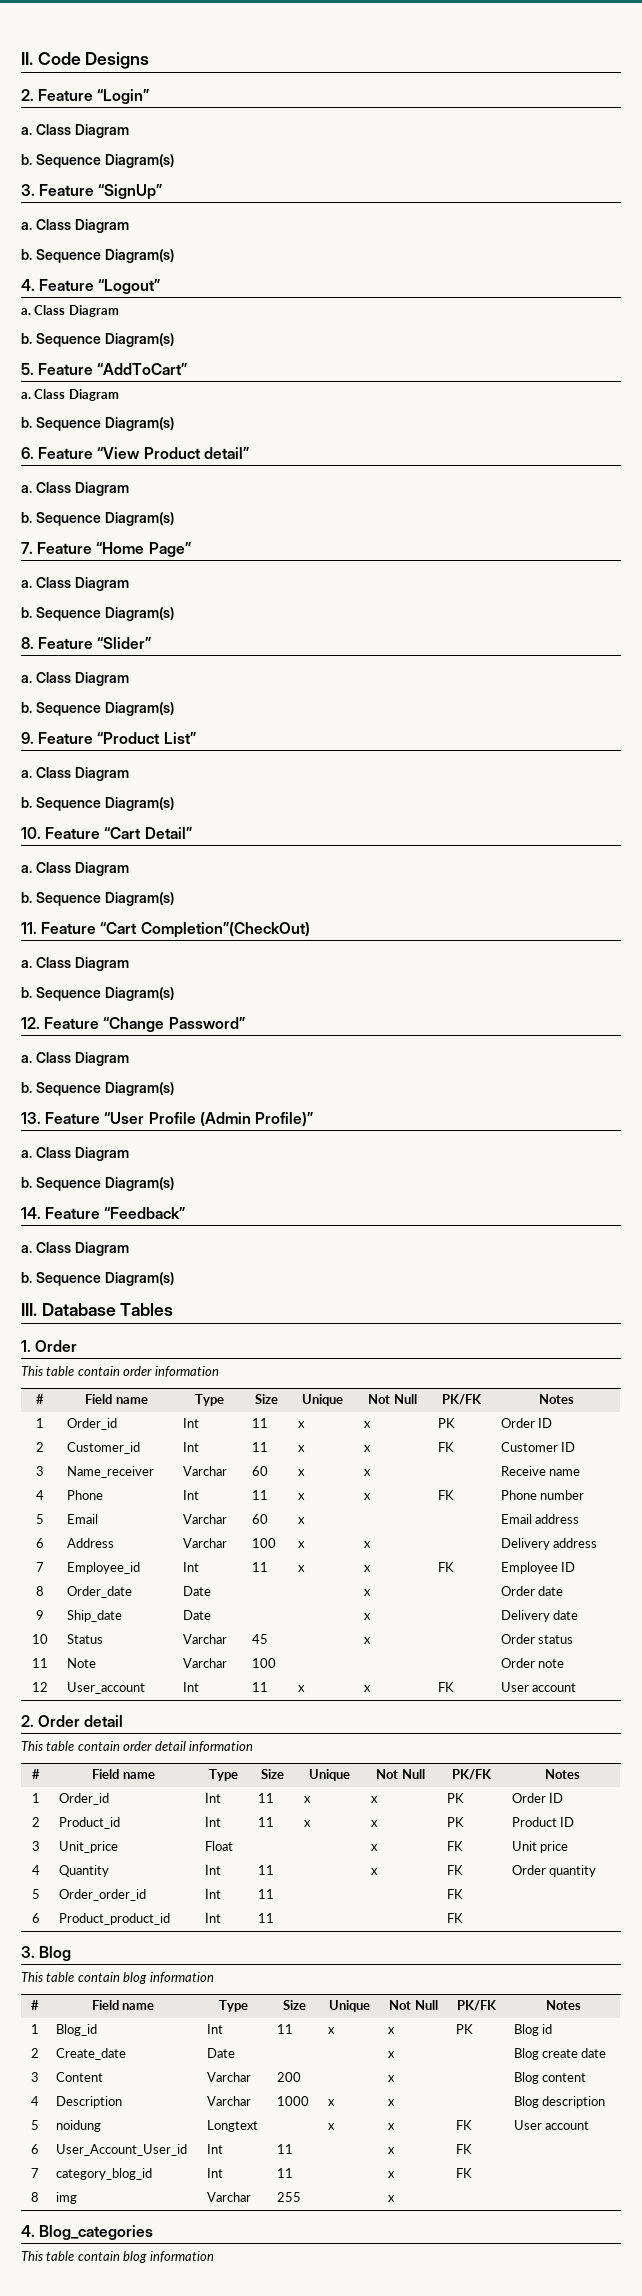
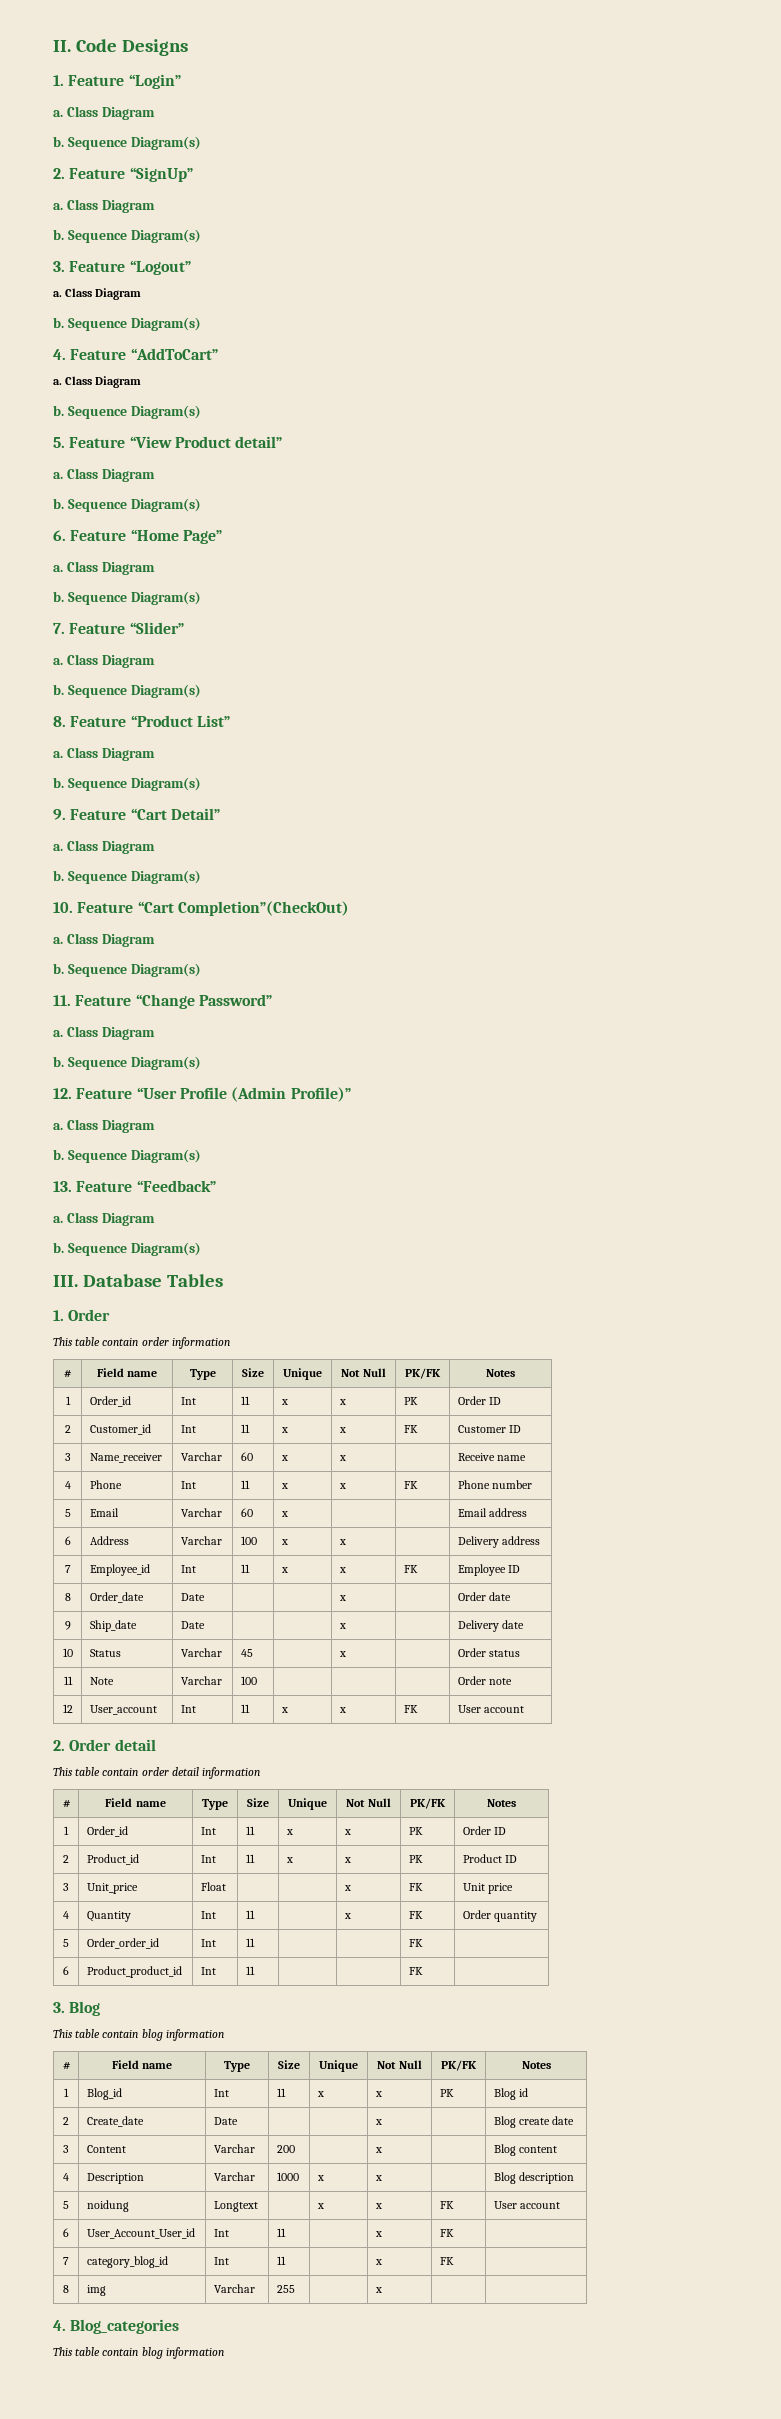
- 2. Feature “Login”
+ 1. Feature “Login”
- 3. Feature “SignUp”
+ 2. Feature “SignUp”
- 4. Feature “Logout”
+ 3. Feature “Logout”
- 5. Feature “AddToCart”
+ 4. Feature “AddToCart”
- 6. Feature “View Product detail”
+ 5. Feature “View Product detail”
- 7. Feature “Home Page”
+ 6. Feature “Home Page”
- 8. Feature “Slider”
+ 7. Feature “Slider”
- 9. Feature “Product List”
+ 8. Feature “Product List”
- 10. Feature “Cart Detail”
+ 9. Feature “Cart Detail”
- 11. Feature “Cart Completion”(CheckOut)
+ 10. Feature “Cart Completion”(CheckOut)
- 12. Feature “Change Password”
+ 11. Feature “Change Password”
- 13. Feature “User Profile (Admin Profile)”
+ 12. Feature “User Profile (Admin Profile)”
- 14. Feature “Feedback”
+ 13. Feature “Feedback”

